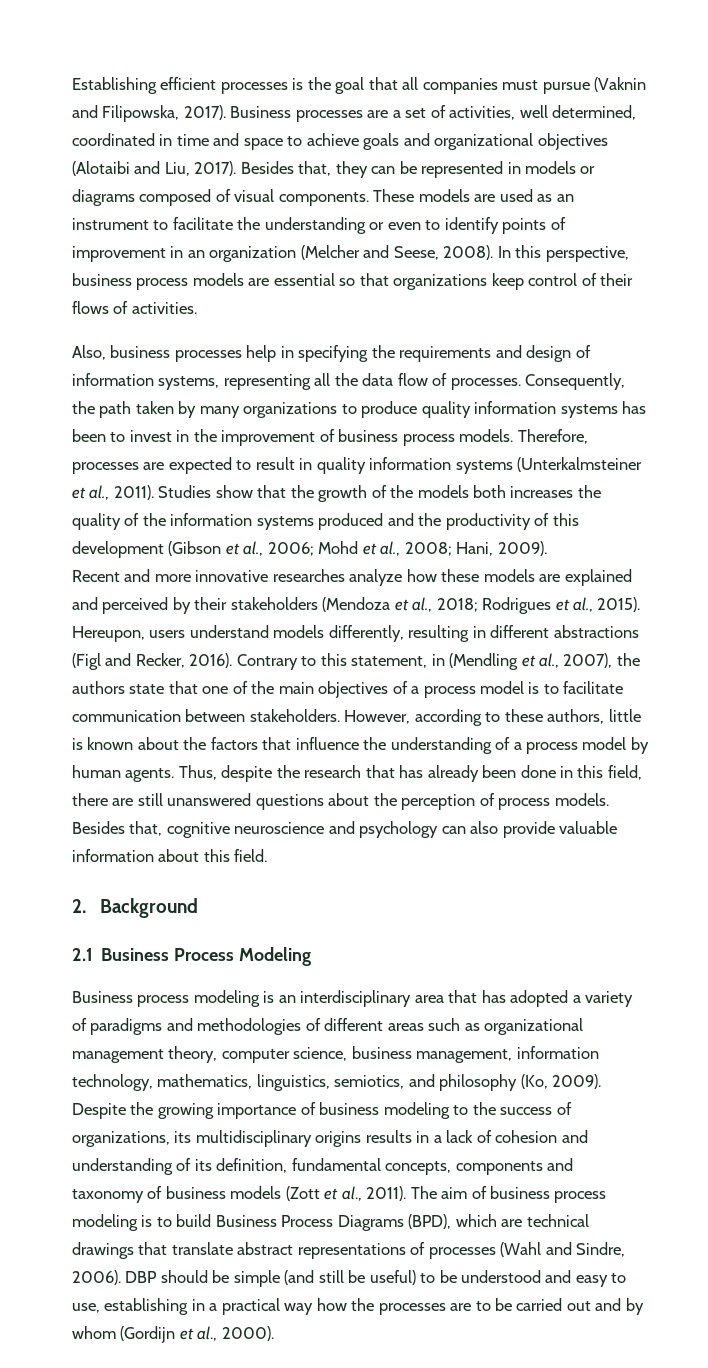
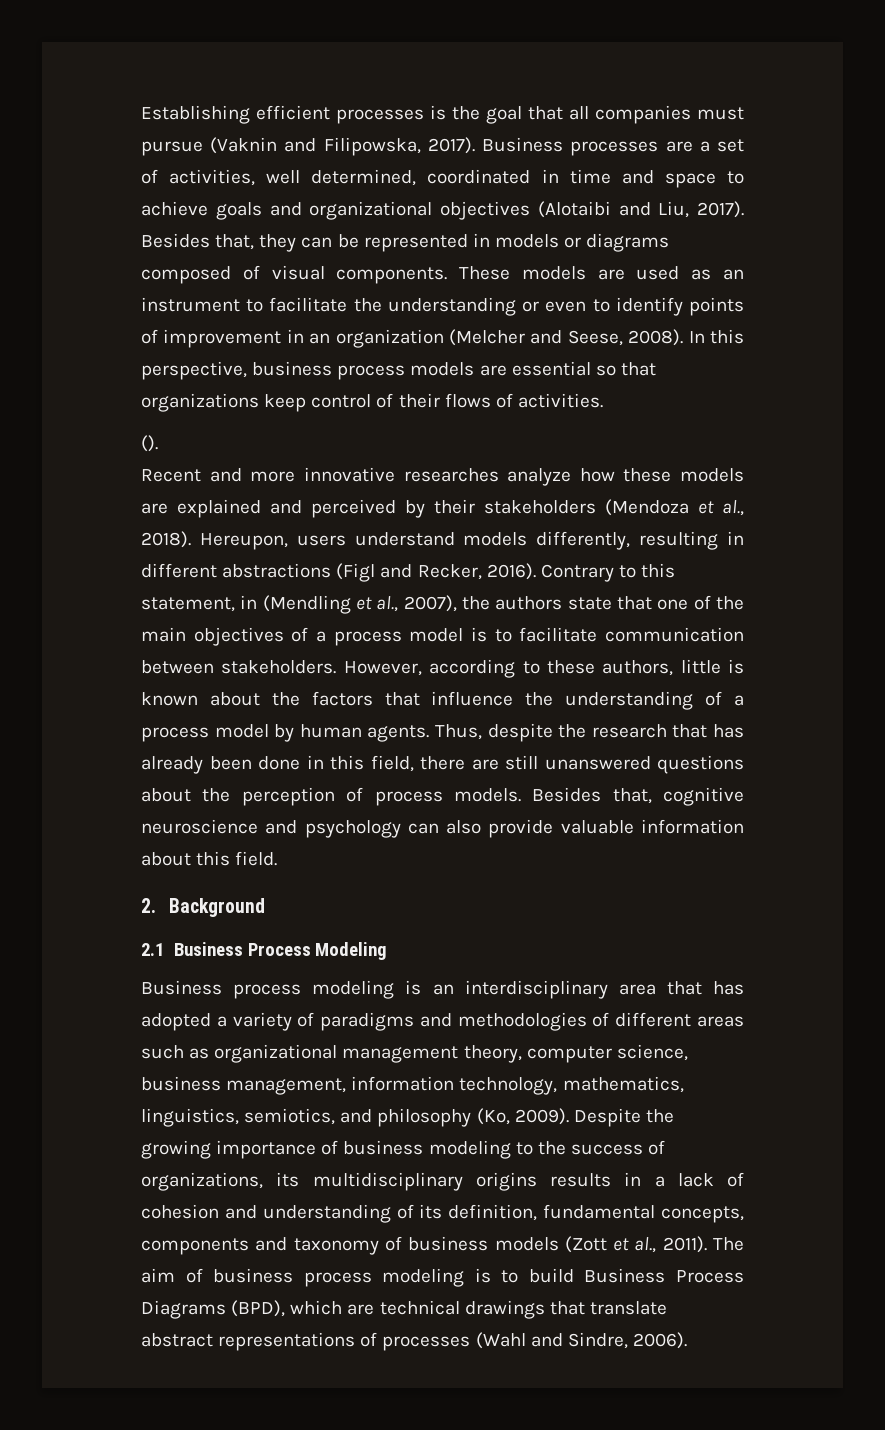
- Also, business processes help in specifying the requirements and design of information systems, representing all the data flow of processes. Consequently, the path taken by many organizations to produce quality information systems has been to invest in the improvement of business process models. Therefore, processes are expected to result in quality information systems (Unterkalmsteiner et al., 2011). Studies show that the growth of the models both increases the quality of the information systems produced and the productivity of this development (Gibson et al., 2006; Mohd et al., 2008; Hani, 2009).
+ ().
- Recent and more innovative researches analyze how these models are explained and perceived by their stakeholders (Mendoza et al., 2018; Rodrigues et al., 2015).
+ Recent and more innovative researches analyze how these models are explained and perceived by their stakeholders (Mendoza et al., 2018).
- DBP should be simple (and still be useful) to be understood and easy to use, establishing in a practical way how the processes are to be carried out and by whom (Gordijn et al., 2000).

